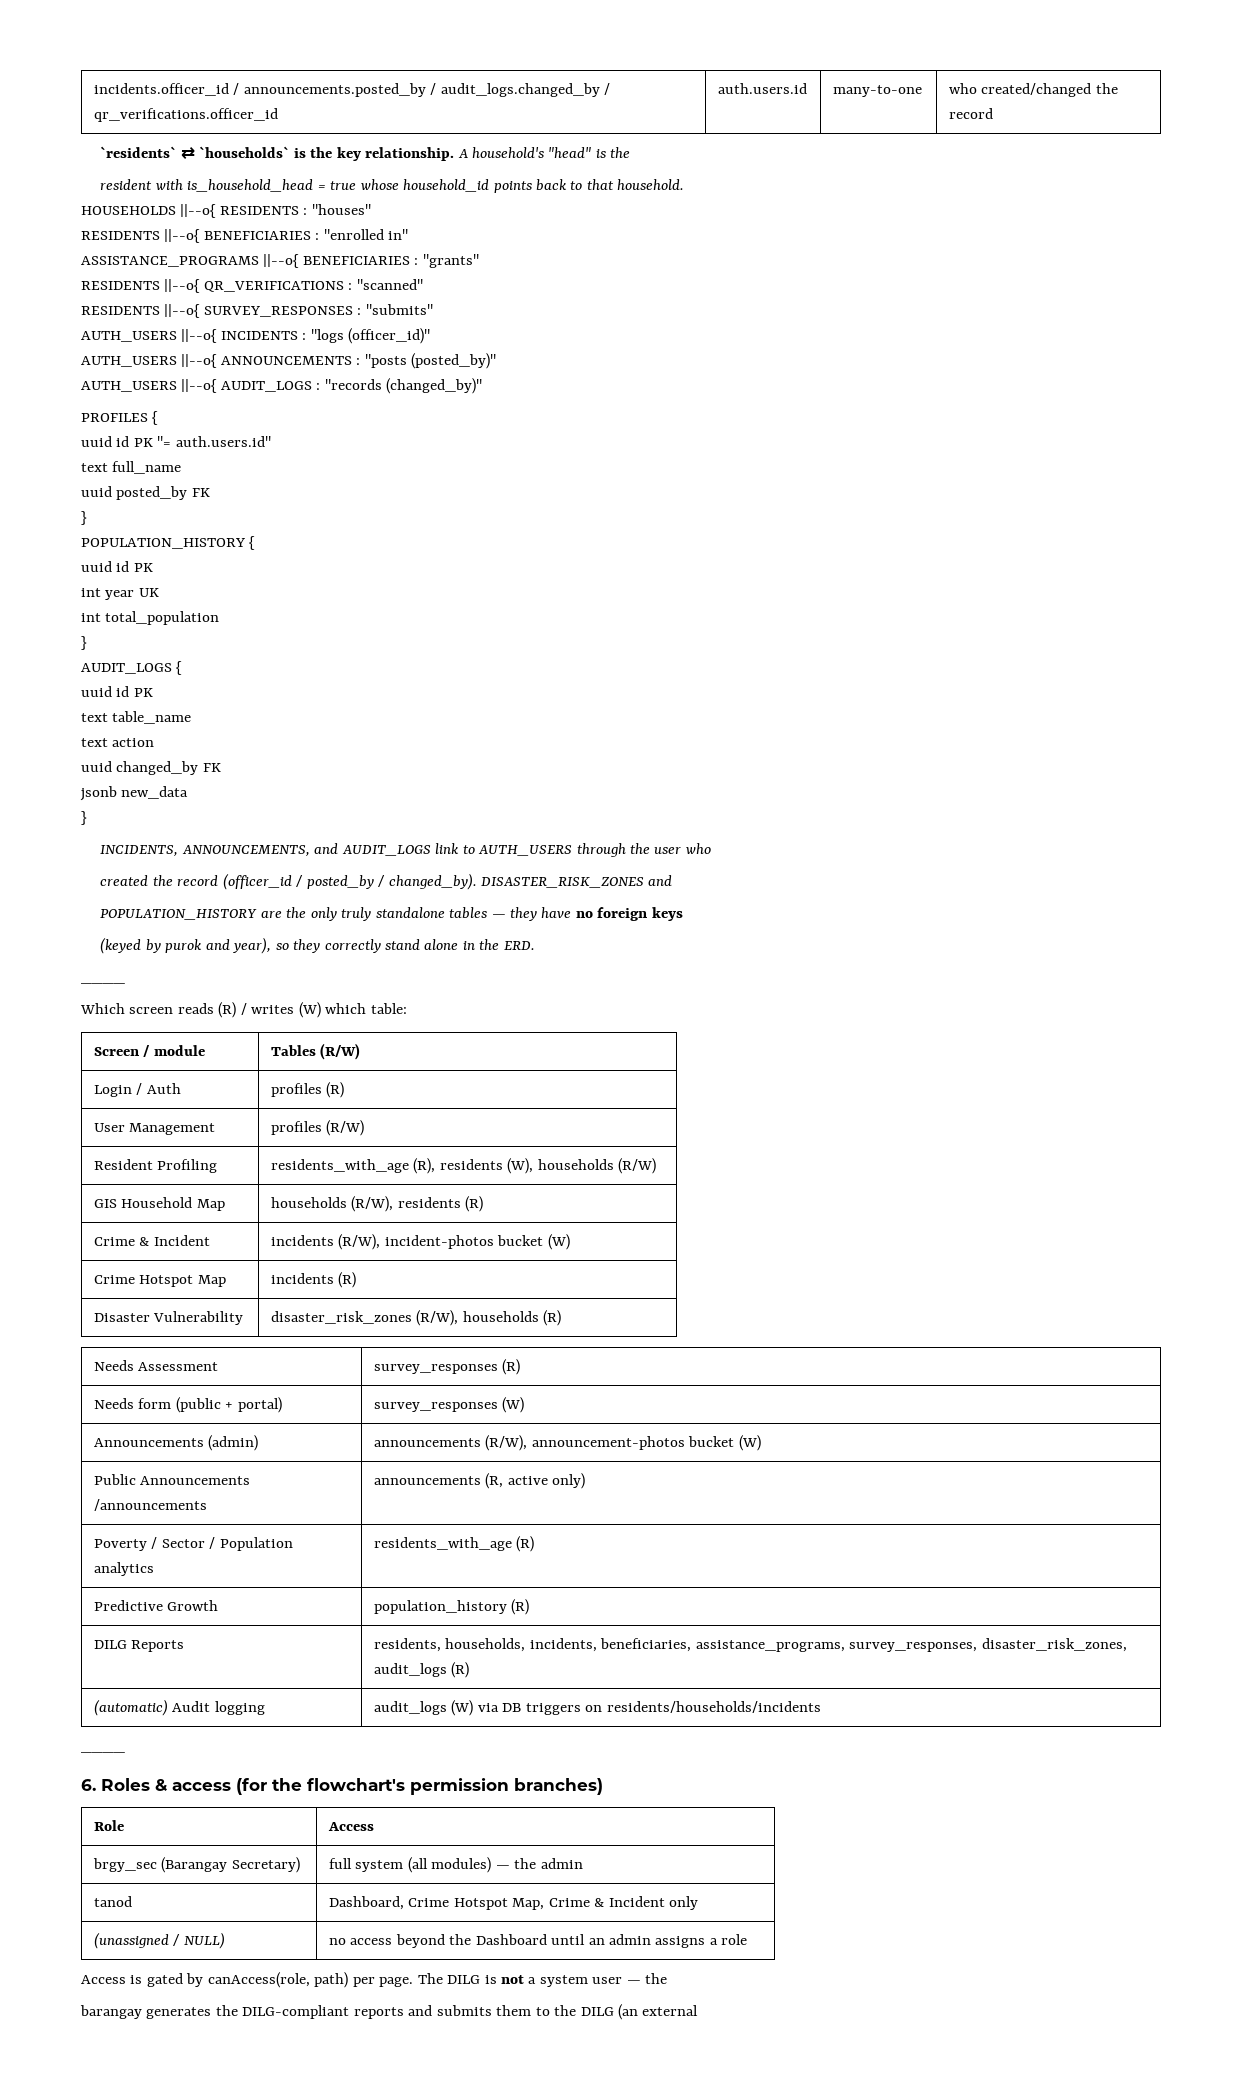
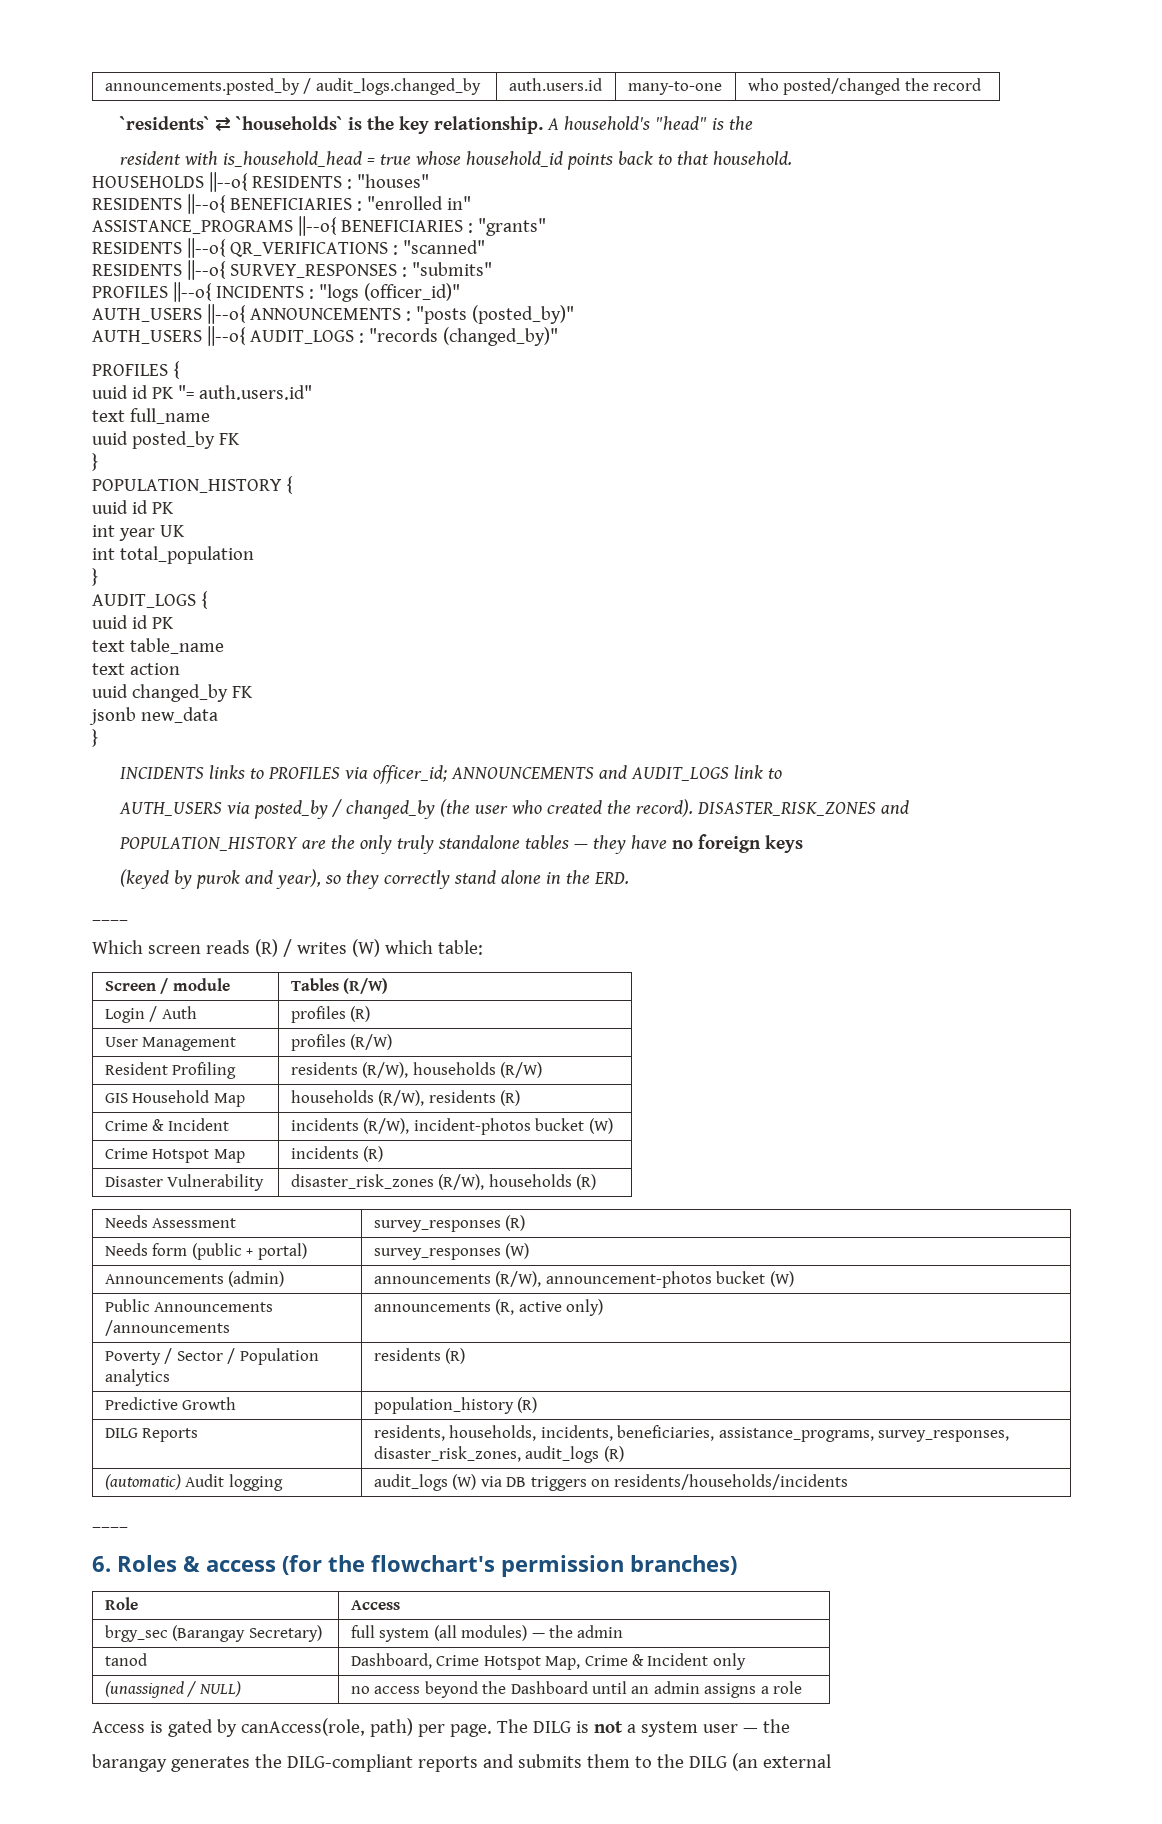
- incidents.officer_id / announcements.posted_by / audit_logs.changed_by / qr_verifications.officer_id | auth.users.id | many-to-one | who created/changed the record
+ announcements.posted_by / audit_logs.changed_by | auth.users.id | many-to-one | who posted/changed the record
- AUTH_USERS ||--o{ INCIDENTS : "logs (officer_id)"
+ PROFILES ||--o{ INCIDENTS : "logs (officer_id)"
- INCIDENTS, ANNOUNCEMENTS, and AUDIT_LOGS link to AUTH_USERS through the user who
- created the record (officer_id / posted_by / changed_by).
+ INCIDENTS links to PROFILES via officer_id; ANNOUNCEMENTS and AUDIT_LOGS link to
+ AUTH_USERS via posted_by / changed_by (the user who created the record).
- Resident Profiling | residents_with_age (R), residents (W), households (R/W)
+ Resident Profiling | residents (R/W), households (R/W)
- Poverty / Sector / Population analytics | residents_with_age (R)
+ Poverty / Sector / Population analytics | residents (R)

